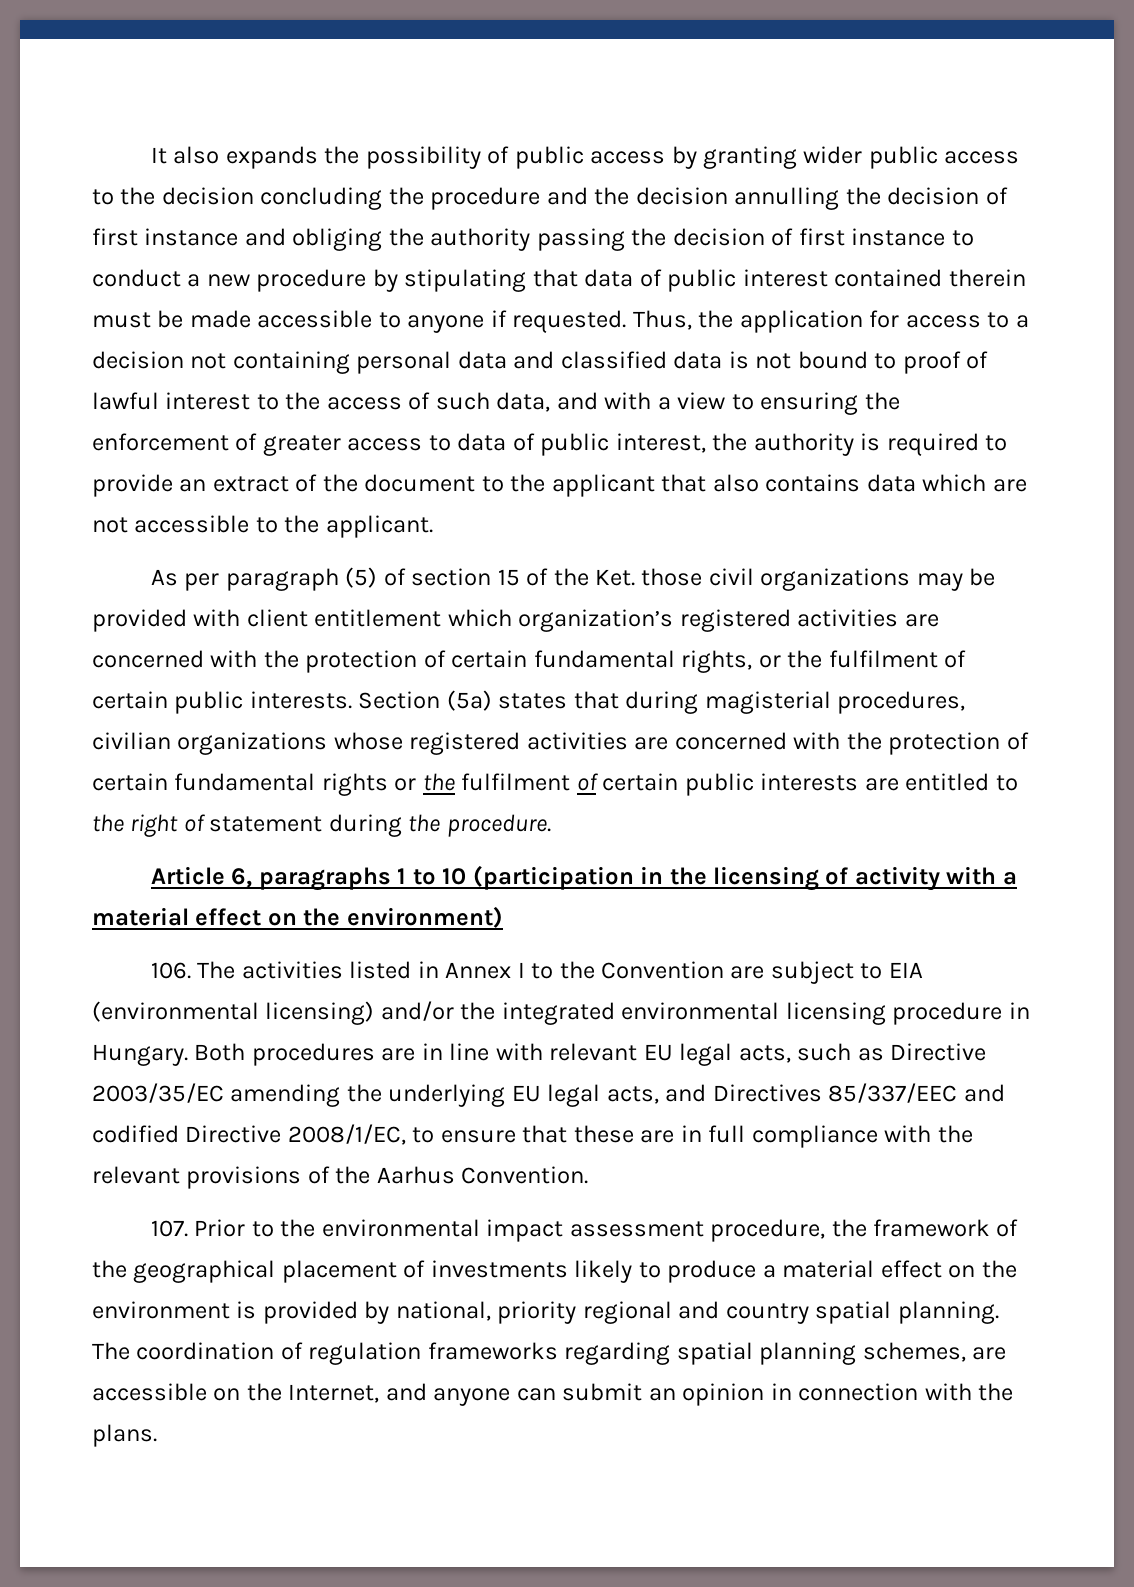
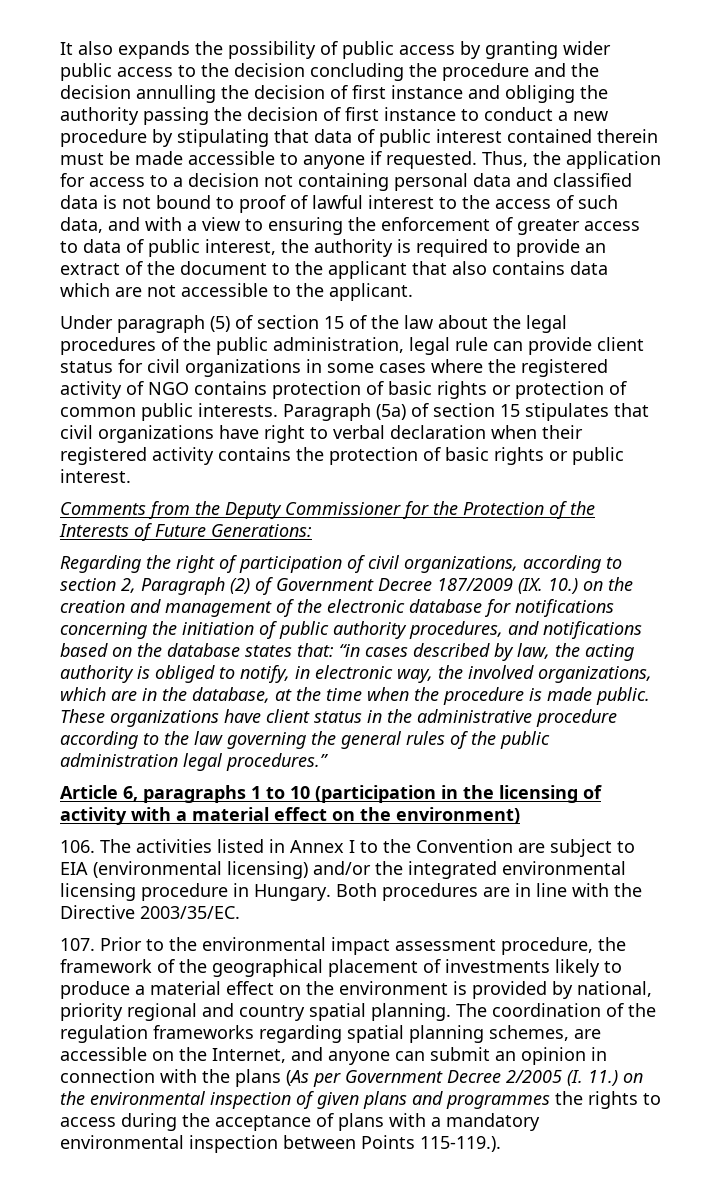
- As per paragraph (5) of section 15 of the Ket. those civil organizations may be provided with client entitlement which organization’s registered activities are concerned with the protection of certain fundamental rights, or the fulfilment of certain public interests. Section (5a) states that during magisterial procedures, civilian organizations whose registered activities are concerned with the protection of certain fundamental rights or the fulfilment of certain public interests are entitled to the right of statement during the procedure.
+ Under paragraph (5) of section 15 of the law about the legal procedures of the public administration, legal rule can provide client status for civil organizations in some cases where the registered activity of NGO contains protection of basic rights or protection of common public interests. Paragraph (5a) of section 15 stipulates that civil organizations have right to verbal declaration when their registered activity contains the protection of basic rights or public interest.
+ Comments from the Deputy Commissioner for the Protection of the Interests of Future Generations:
+ Regarding the right of participation of civil organizations, according to section 2, Paragraph (2) of Government Decree 187/2009 (IX. 10.) on the creation and management of the electronic database for notifications concerning the initiation of public authority procedures, and notifications based on the database states that: “in cases described by law, the acting authority is obliged to notify, in electronic way, the involved organizations, which are in the database, at the time when the procedure is made public. These organizations have client status in the administrative procedure according to the law governing the general rules of the public administration legal procedures.”
- Both procedures are in line with relevant EU legal acts, such as Directive 2003/35/EC amending the underlying EU legal acts, and Directives 85/337/EEC and codified Directive 2008/1/EC, to ensure that these are in full compliance with the relevant provisions of the Aarhus Convention.
+ Both procedures are in line with the Directive 2003/35/EC.
- The coordination of regulation frameworks regarding spatial planning schemes, are accessible on the Internet, and anyone can submit an opinion in connection with the plans.
+ The coordination of the regulation frameworks regarding spatial planning schemes, are accessible on the Internet, and anyone can submit an opinion in connection with the plans (As per Government Decree 2/2005 (I. 11.) on the environmental inspection of given plans and programmes the rights to access during the acceptance of plans with a mandatory environmental inspection between Points 115-119.).

